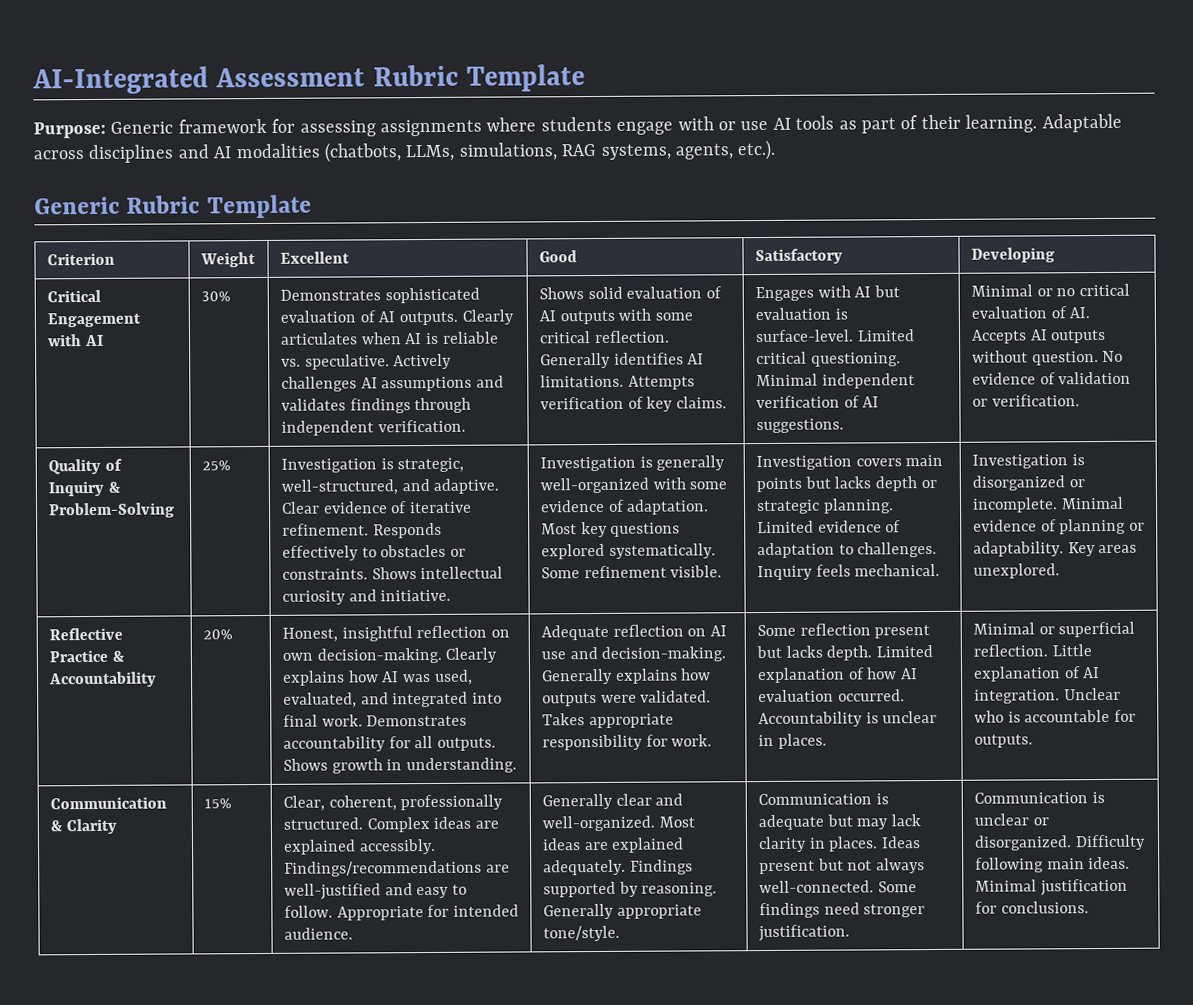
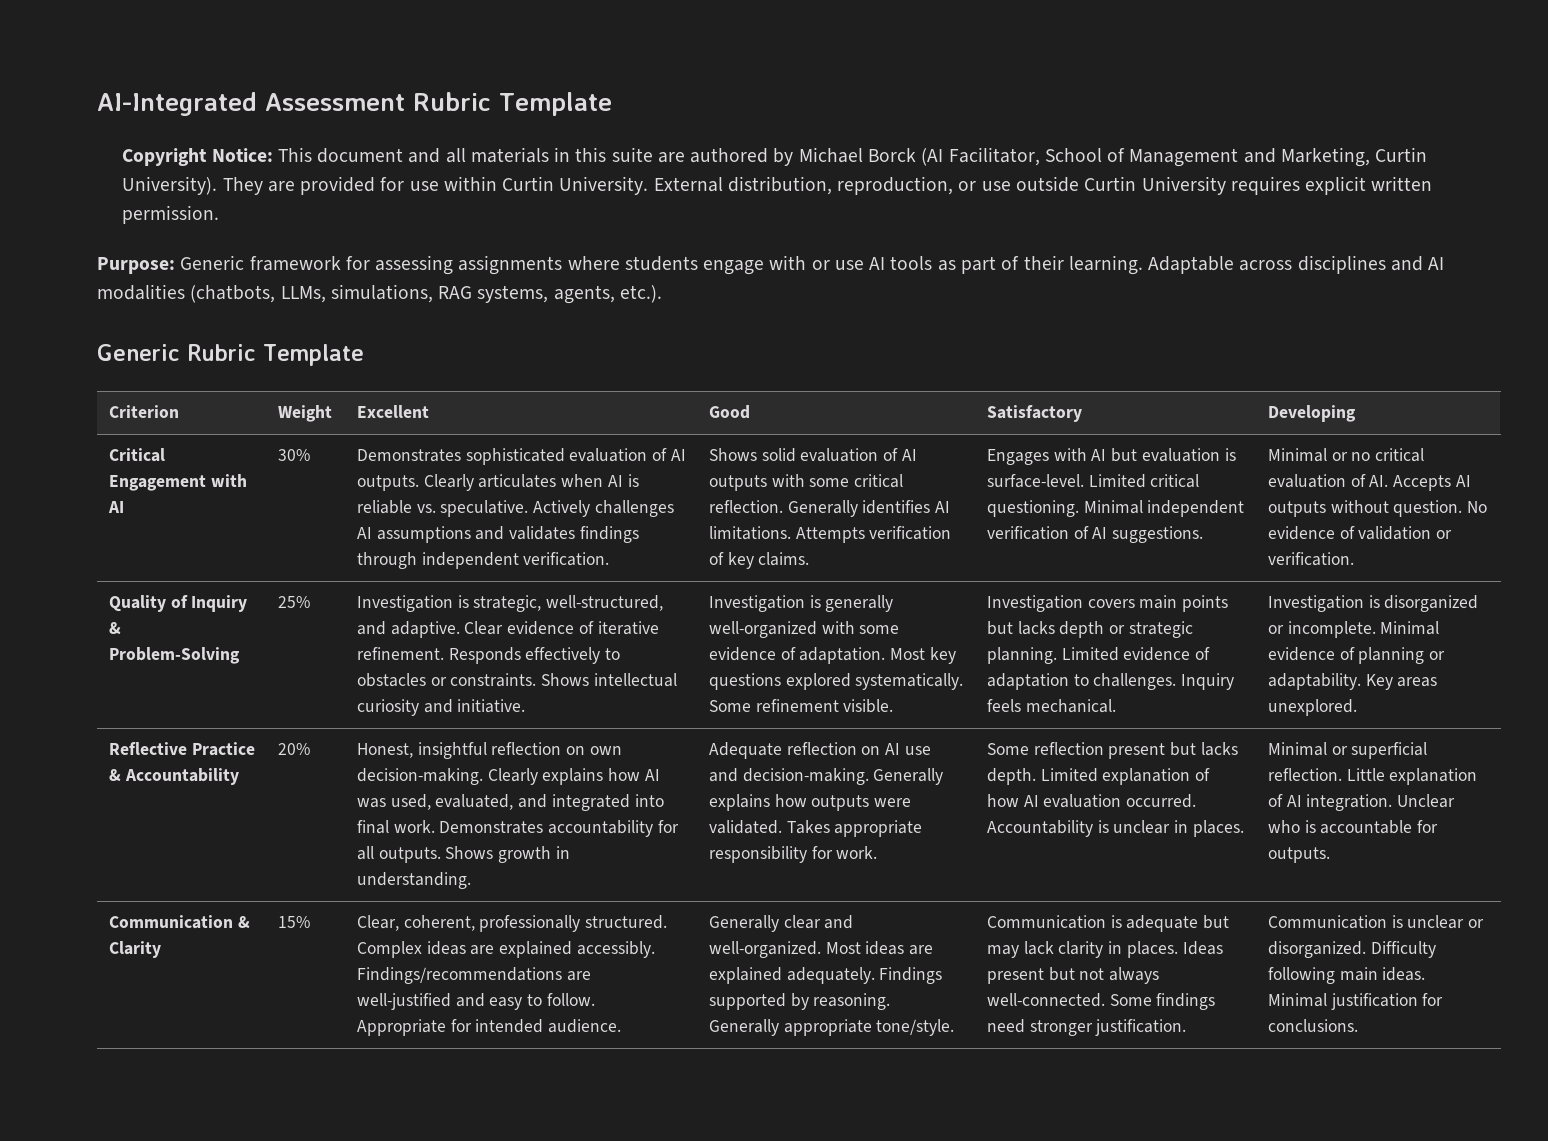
+ Copyright Notice: This document and all materials in this suite are authored by Michael Borck (AI Facilitator, School of Management and Marketing, Curtin University). They are provided for use within Curtin University. External distribution, reproduction, or use outside Curtin University requires explicit written permission.

